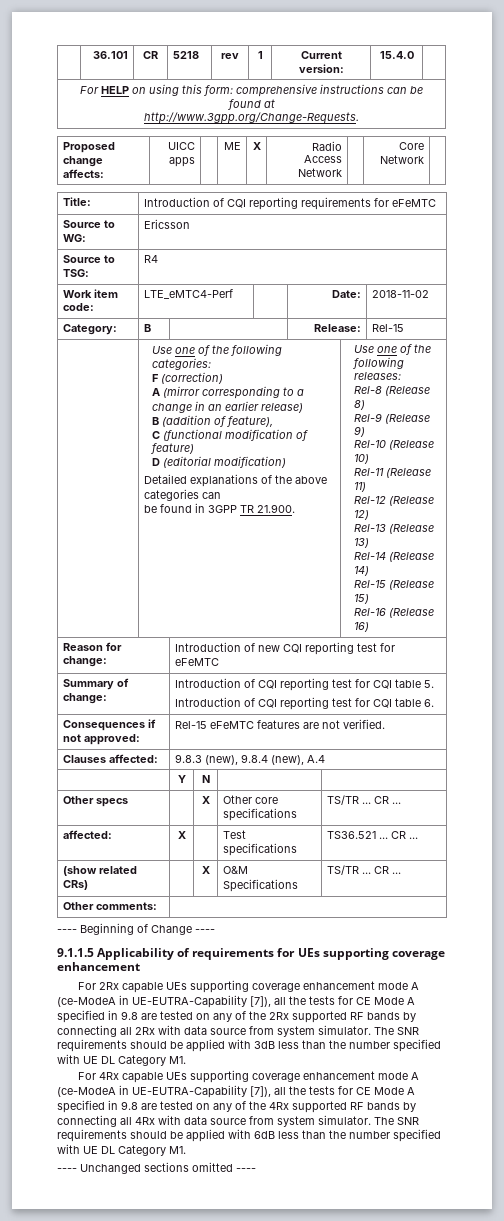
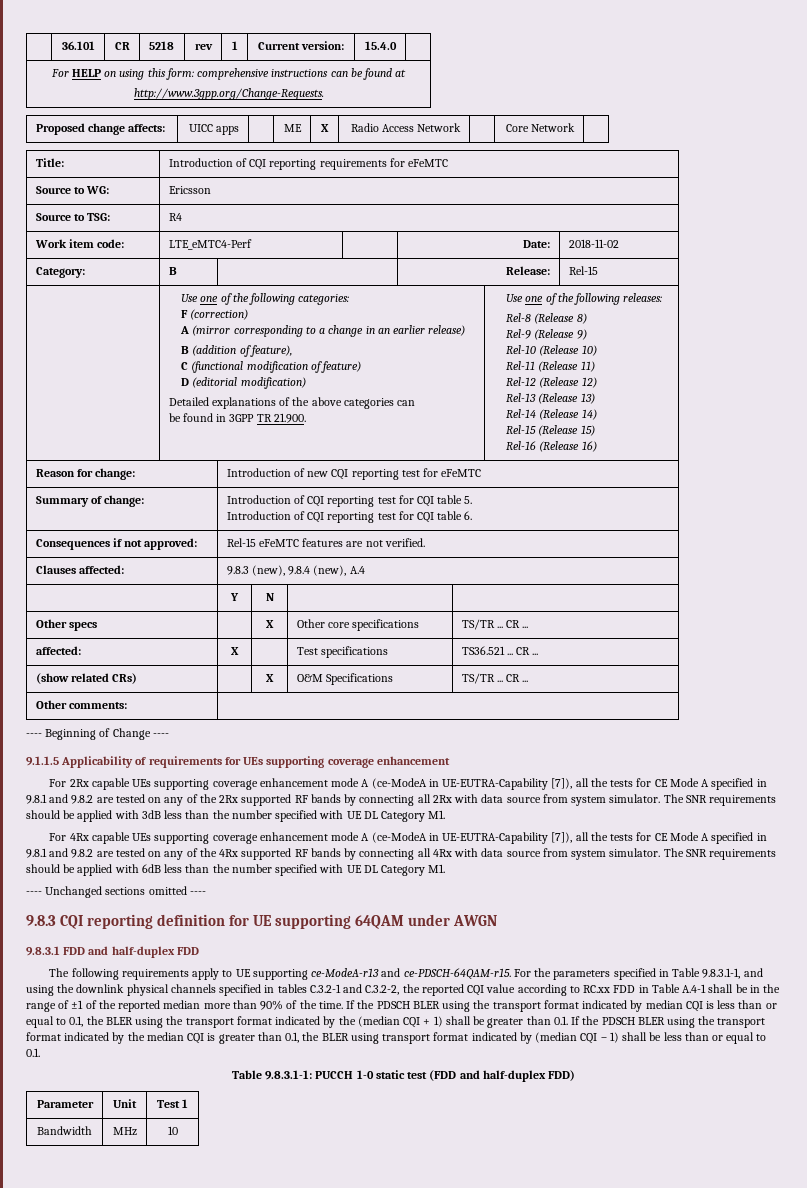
- For 2Rx capable UEs supporting coverage enhancement mode A (ce-ModeA in UE-EUTRA-Capability [7]), all the tests for CE Mode A specified in 9.8 are tested on any of the 2Rx supported RF bands by connecting all 2Rx with data source from system simulator.
+ For 2Rx capable UEs supporting coverage enhancement mode A (ce-ModeA in UE-EUTRA-Capability [7]), all the tests for CE Mode A specified in 9.8.1 and 9.8.2 are tested on any of the 2Rx supported RF bands by connecting all 2Rx with data source from system simulator.
- For 4Rx capable UEs supporting coverage enhancement mode A (ce-ModeA in UE-EUTRA-Capability [7]), all the tests for CE Mode A specified in 9.8 are tested on any of the 4Rx supported RF bands by connecting all 4Rx with data source from system simulator.
+ For 4Rx capable UEs supporting coverage enhancement mode A (ce-ModeA in UE-EUTRA-Capability [7]), all the tests for CE Mode A specified in 9.8.1 and 9.8.2 are tested on any of the 4Rx supported RF bands by connecting all 4Rx with data source from system simulator.
+ 9.8.3 CQI reporting definition for UE supporting 64QAM under AWGN
+ 9.8.3.1 FDD and half-duplex FDD
+ The following requirements apply to UE supporting ce-ModeA-r13 and ce-PDSCH-64QAM-r15. For the parameters specified in Table 9.8.3.1-1, and using the downlink physical channels specified in tables C.3.2-1 and C.3.2-2, the reported CQI value according to RC.xx FDD in Table A.4-1 shall be in the range of ±1 of the reported median more than 90% of the time. If the PDSCH BLER using the transport format indicated by median CQI is less than or equal to 0.1, the BLER using the transport format indicated by the (median CQI + 1) shall be greater than 0.1. If the PDSCH BLER using the transport format indicated by the median CQI is greater than 0.1, the BLER using transport format indicated by (median CQI – 1) shall be less than or equal to 0.1.
+ Table 9.8.3.1-1: PUCCH 1-0 static test (FDD and half-duplex FDD)
+ Parameter | Unit | Test 1
+ Bandwidth | MHz | 10

